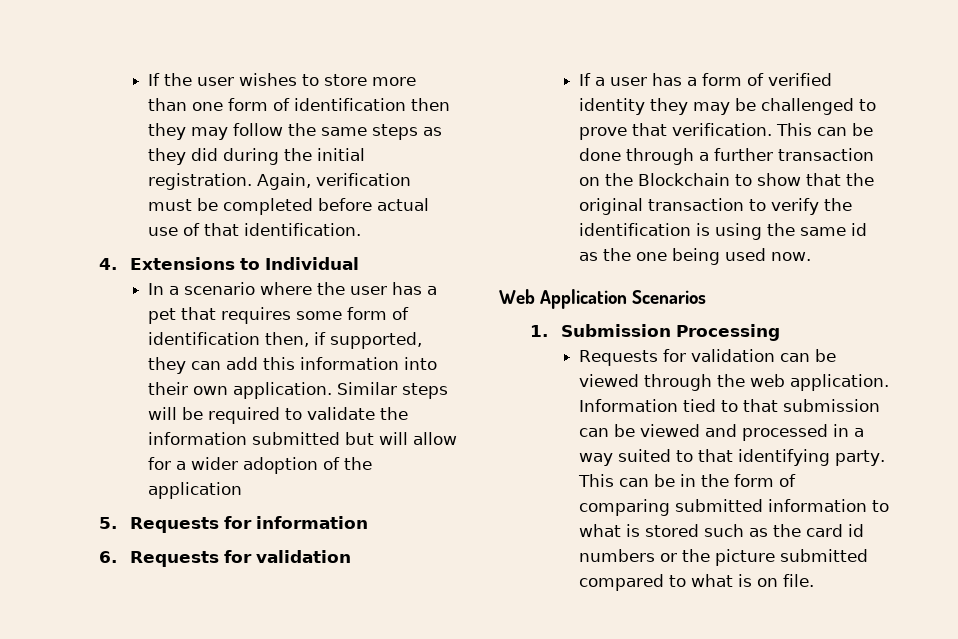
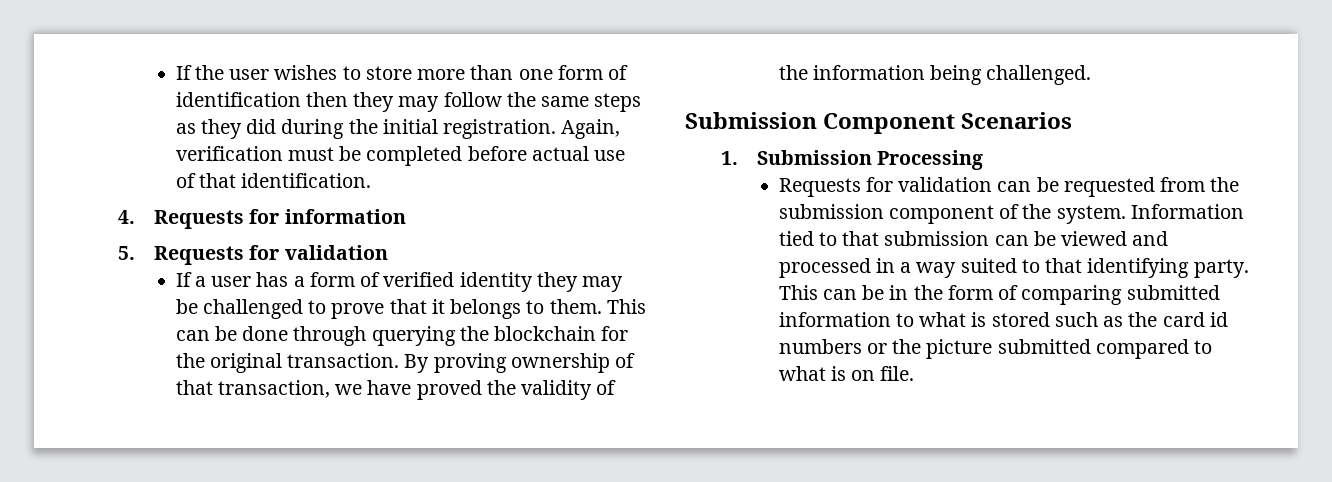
- 4. Extensions to Individual
- In a scenario where the user has a pet that requires some form of identification then, if supported, they can add this information into their own application. Similar steps will be required to validate the information submitted but will allow for a wider adoption of the application
- 5. Requests for information
+ 4. Requests for information
- 6. Requests for validation
+ 5. Requests for validation
- If a user has a form of verified identity they may be challenged to prove that verification.
+ If a user has a form of verified identity they may be challenged to prove that it belongs to them.
- This can be done through a further transaction on the Blockchain to show that the original transaction to verify the identification is using the same id as the one being used now.
- Web Application Scenarios
+ This can be done through querying the blockchain for the original transaction. By proving ownership of that transaction, we have proved the validity of the information being challenged.
+ Submission Component Scenarios
- Requests for validation can be viewed through the web application.
+ Requests for validation can be requested from the submission component of the system.

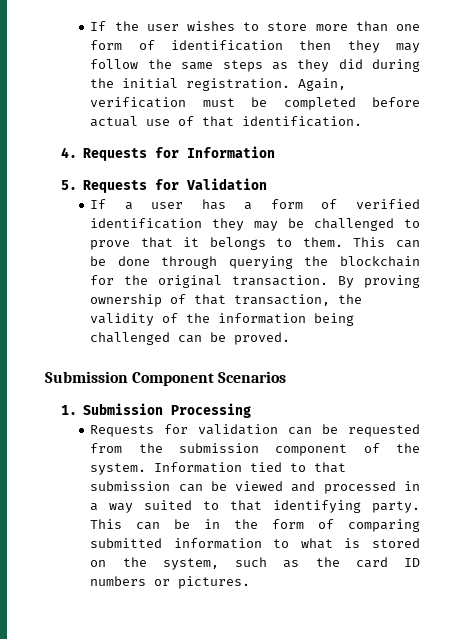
- 4. Requests for information
+ 4. Requests for Information
- 5. Requests for validation
+ 5. Requests for Validation
- If a user has a form of verified identity they may be challenged to prove that it belongs to them.
+ If a user has a form of verified identification they may be challenged to prove that it belongs to them.
- By proving ownership of that transaction, we have proved the validity of the information being challenged.
+ By proving ownership of that transaction, the validity of the information being challenged can be proved.
- This can be in the form of comparing submitted information to what is stored such as the card id numbers or the picture submitted compared to what is on file.
+ This can be in the form of comparing submitted information to what is stored on the system, such as the card ID numbers or pictures.

